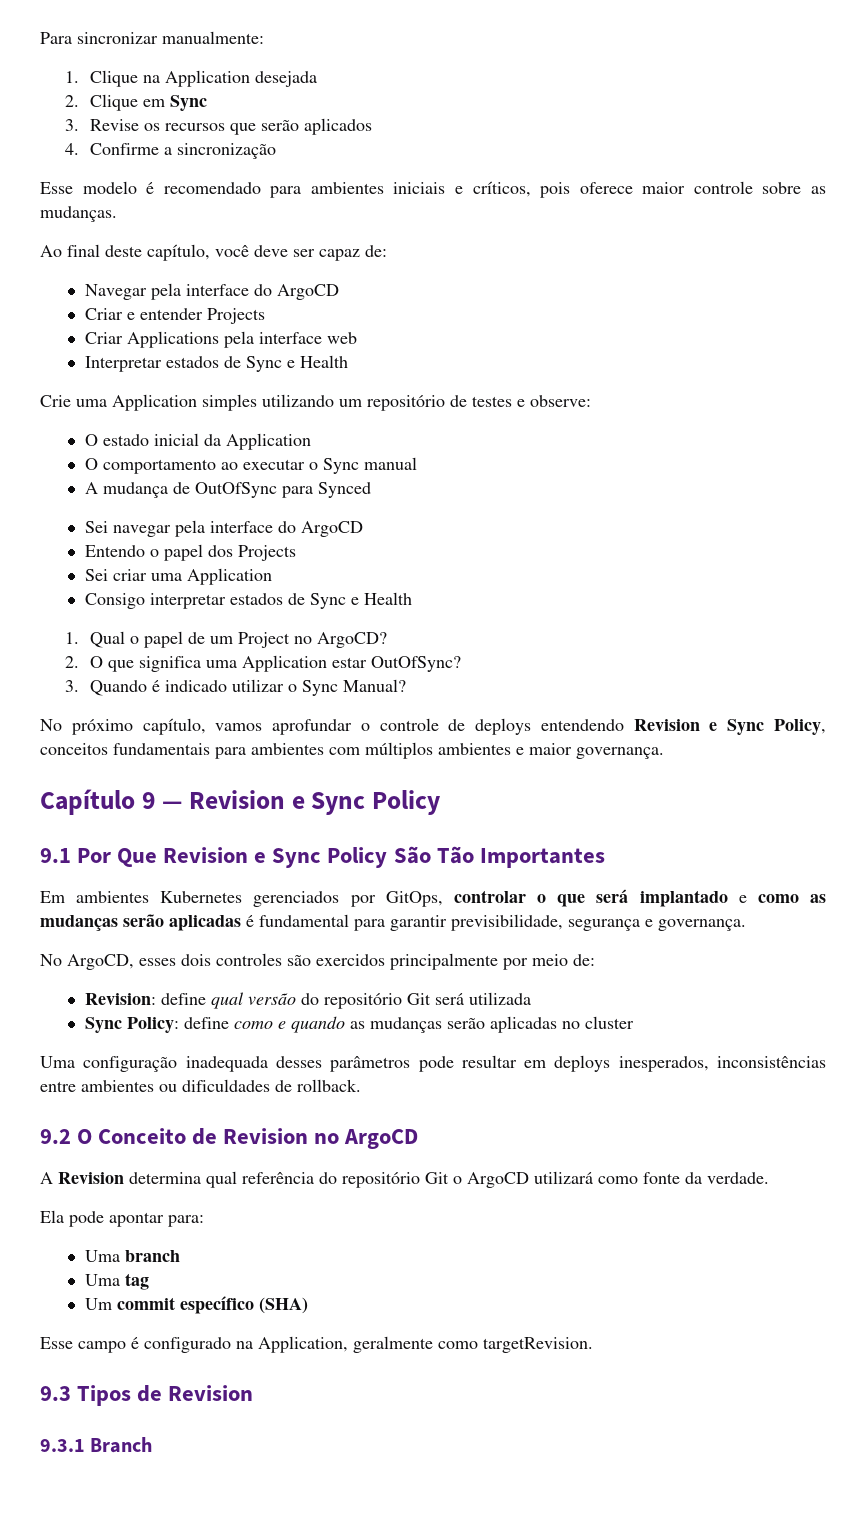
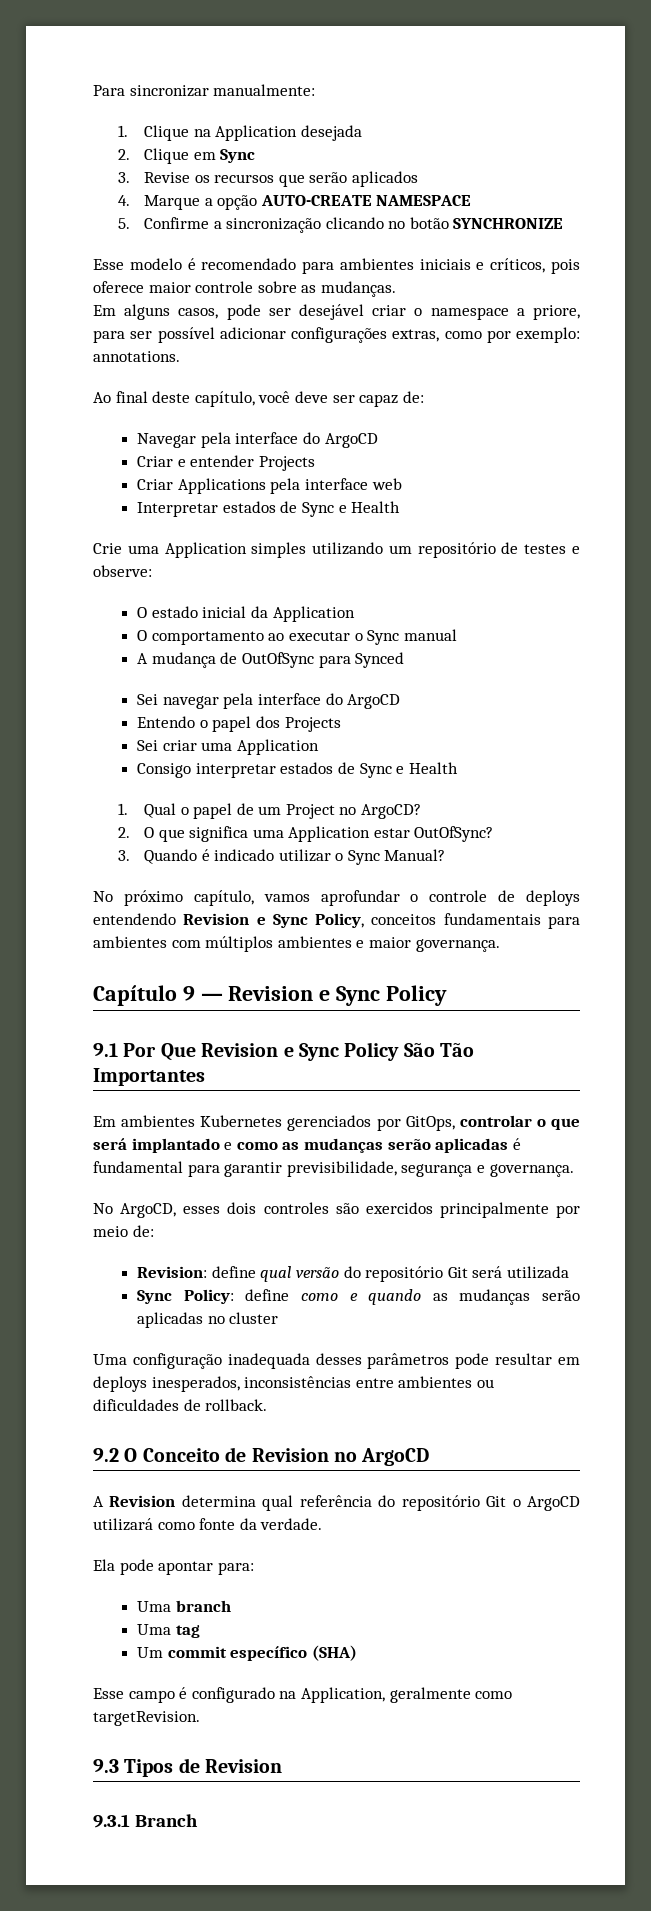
- 4. Confirme a sincronização
+ 4. Marque a opção AUTO-CREATE NAMESPACE
+ 5. Confirme a sincronização clicando no botão SYNCHRONIZE
+ Em alguns casos, pode ser desejável criar o namespace a priore, para ser possível adicionar configurações extras, como por exemplo: annotations.

